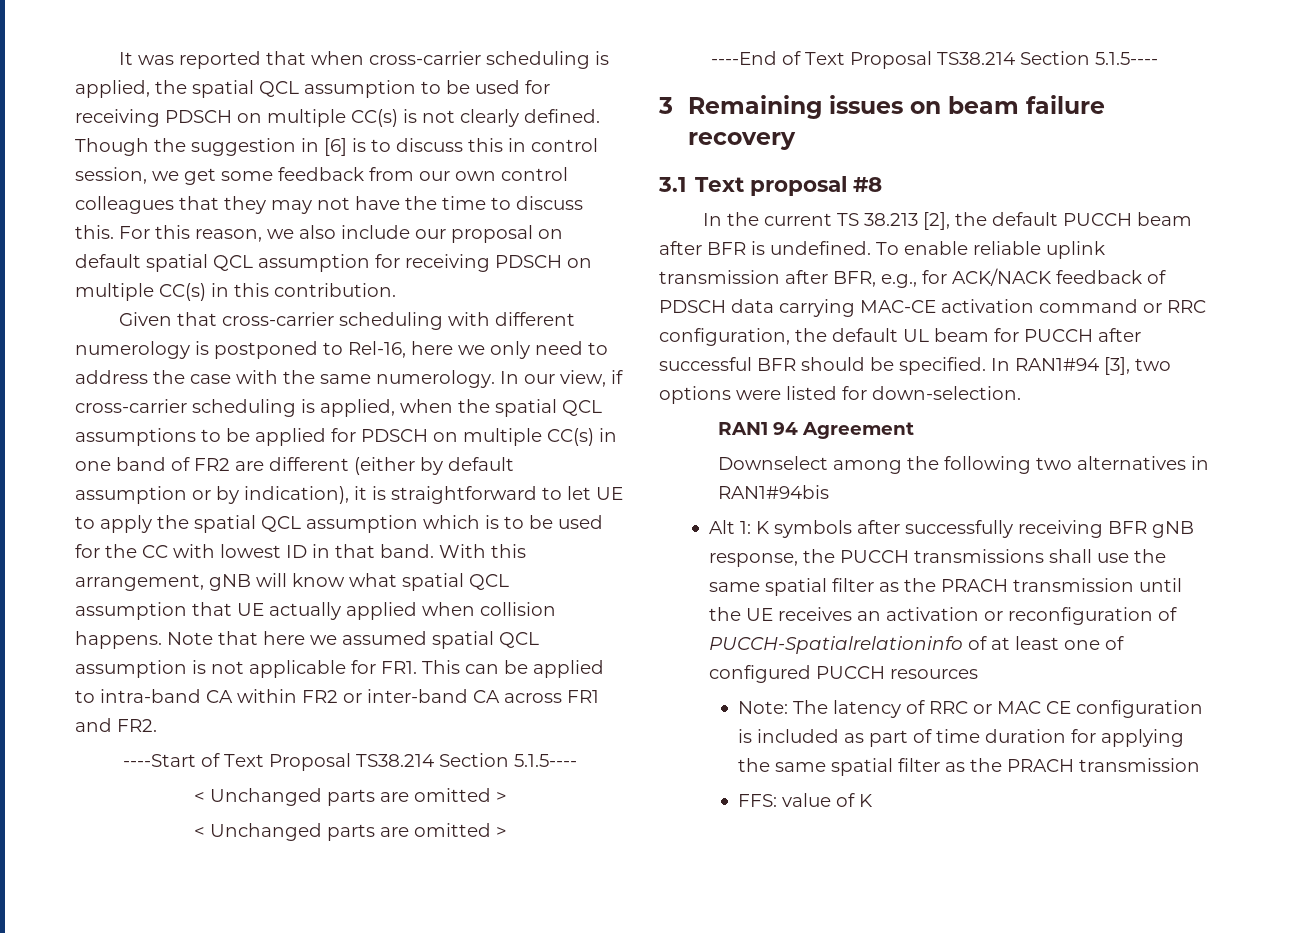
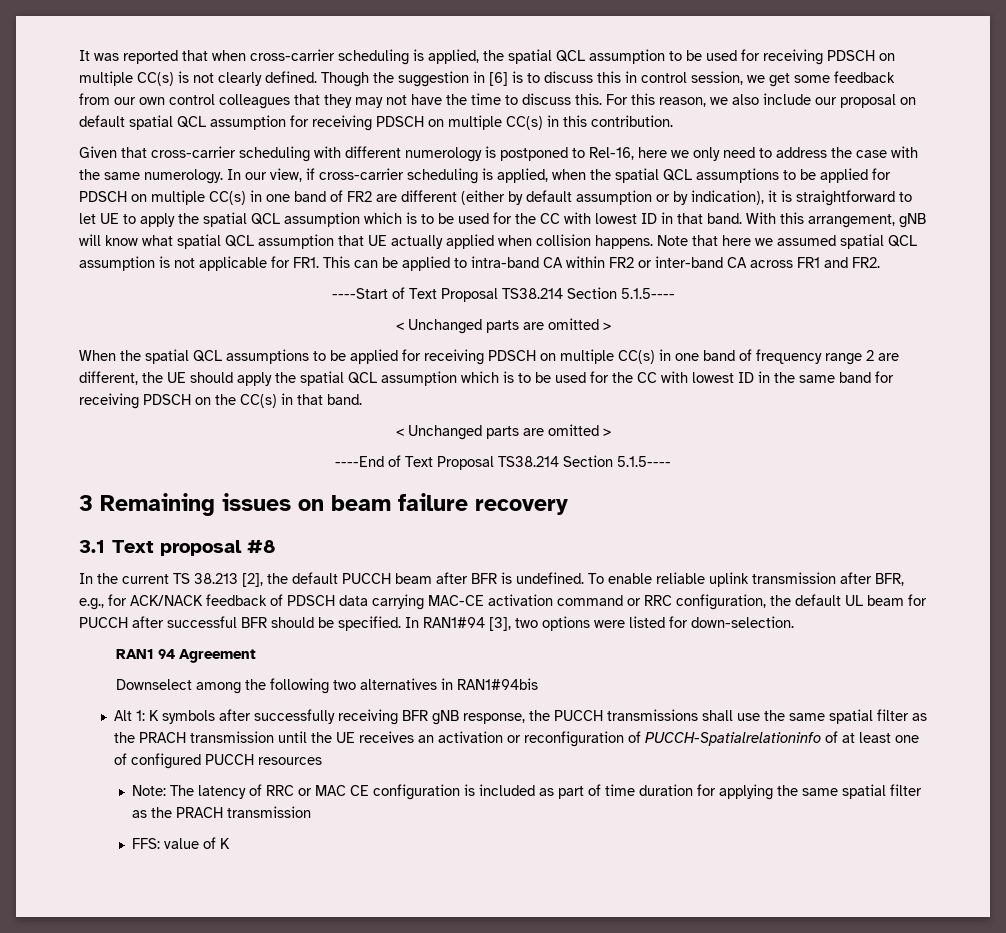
+ When the spatial QCL assumptions to be applied for receiving PDSCH on multiple CC(s) in one band of frequency range 2 are different, the UE should apply the spatial QCL assumption which is to be used for the CC with lowest ID in the same band for receiving PDSCH on the CC(s) in that band.

